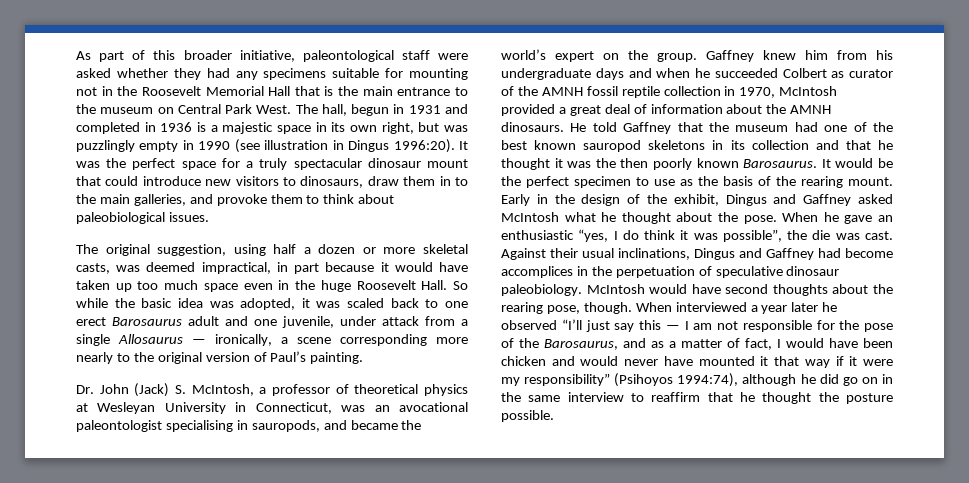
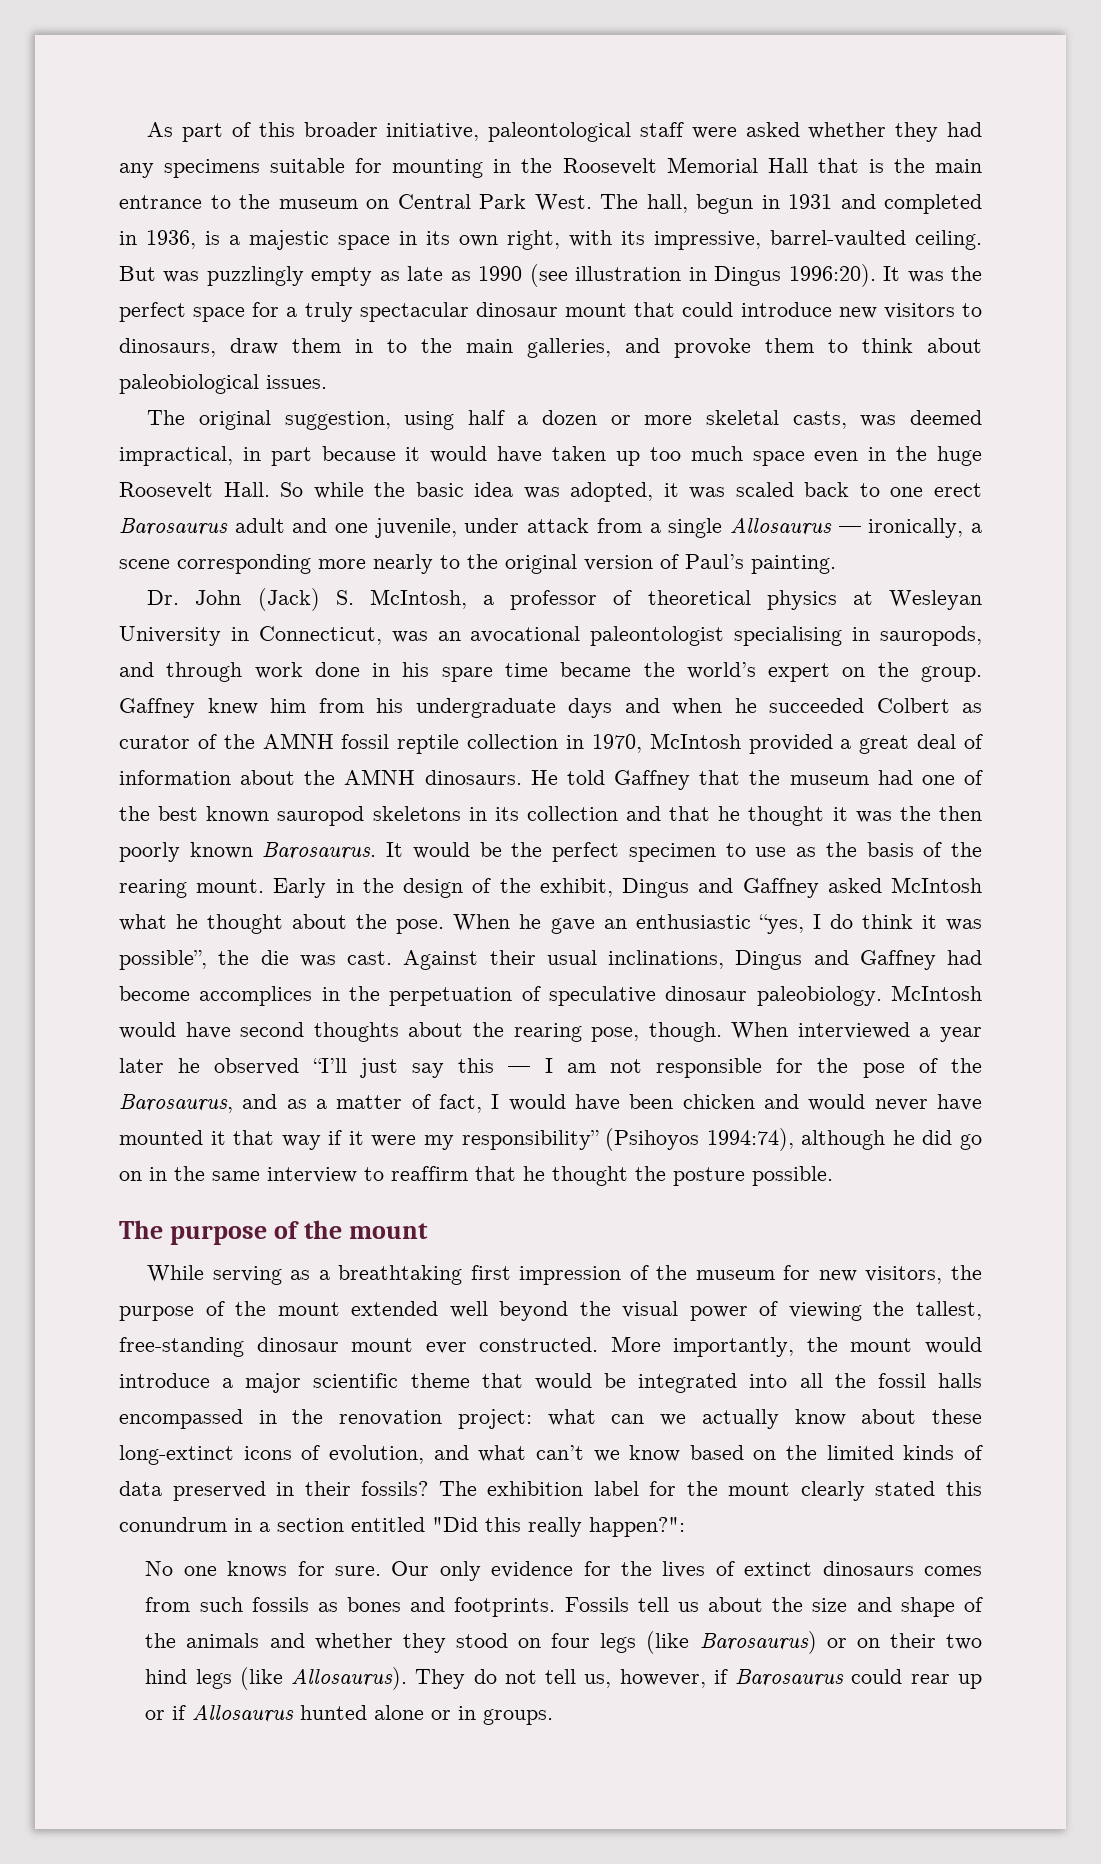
- As part of this broader initiative, paleontological staff were asked whether they had any specimens suitable for mounting not in the Roosevelt Memorial Hall that is the main entrance to the museum on Central Park West.
+ As part of this broader initiative, paleontological staff were asked whether they had any specimens suitable for mounting in the Roosevelt Memorial Hall that is the main entrance to the museum on Central Park West.
- The hall, begun in 1931 and completed in 1936 is a majestic space in its own right, but was puzzlingly empty in 1990 (see illustration in Dingus 1996:20).
+ The hall, begun in 1931 and completed in 1936, is a majestic space in its own right, with its impressive, barrel-vaulted ceiling. But was puzzlingly empty as late as 1990 (see illustration in Dingus 1996:20).
- Dr. John (Jack) S. McIntosh, a professor of theoretical physics at Wesleyan University in Connecticut, was an avocational paleontologist specialising in sauropods, and became the world’s expert on the group.
+ Dr. John (Jack) S. McIntosh, a professor of theoretical physics at Wesleyan University in Connecticut, was an avocational paleontologist specialising in sauropods, and through work done in his spare time became the world’s expert on the group.
+ The purpose of the mount
+ While serving as a breathtaking first impression of the museum for new visitors, the purpose of the mount extended well beyond the visual power of viewing the tallest, free-standing dinosaur mount ever constructed. More importantly, the mount would introduce a major scientific theme that would be integrated into all the fossil halls encompassed in the renovation project: what can we actually know about these long-extinct icons of evolution, and what can’t we know based on the limited kinds of data preserved in their fossils? The exhibition label for the mount clearly stated this conundrum in a section entitled "Did this really happen?":
+ No one knows for sure. Our only evidence for the lives of extinct dinosaurs comes from such fossils as bones and footprints. Fossils tell us about the size and shape of the animals and whether they stood on four legs (like Barosaurus) or on their two hind legs (like Allosaurus). They do not tell us, however, if Barosaurus could rear up or if Allosaurus hunted alone or in groups.

